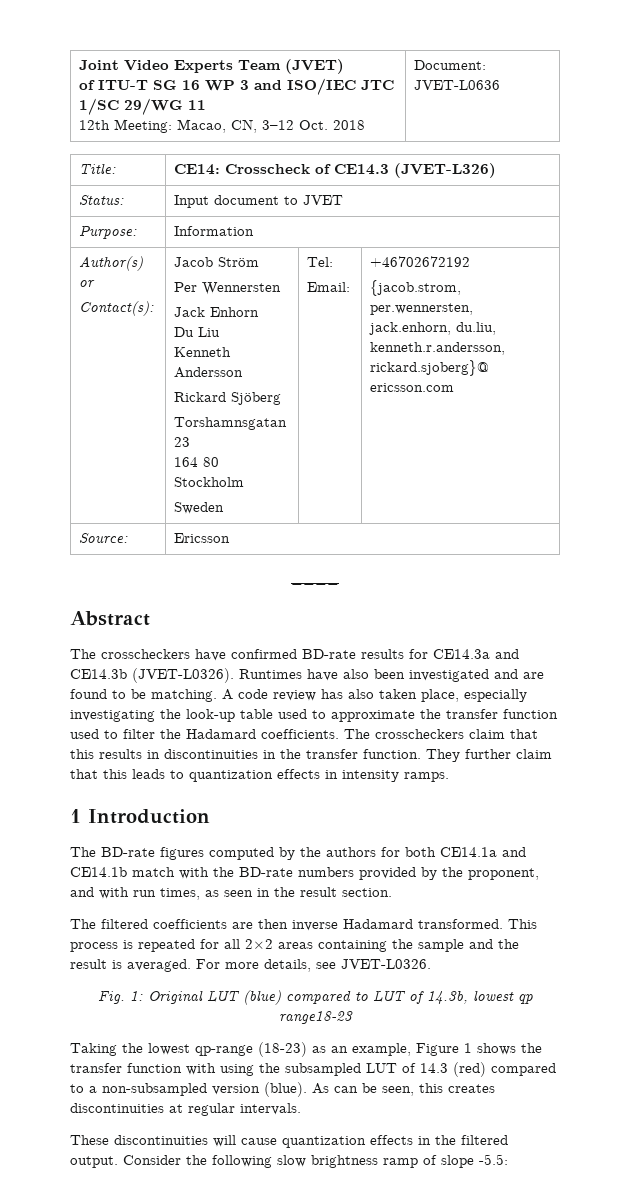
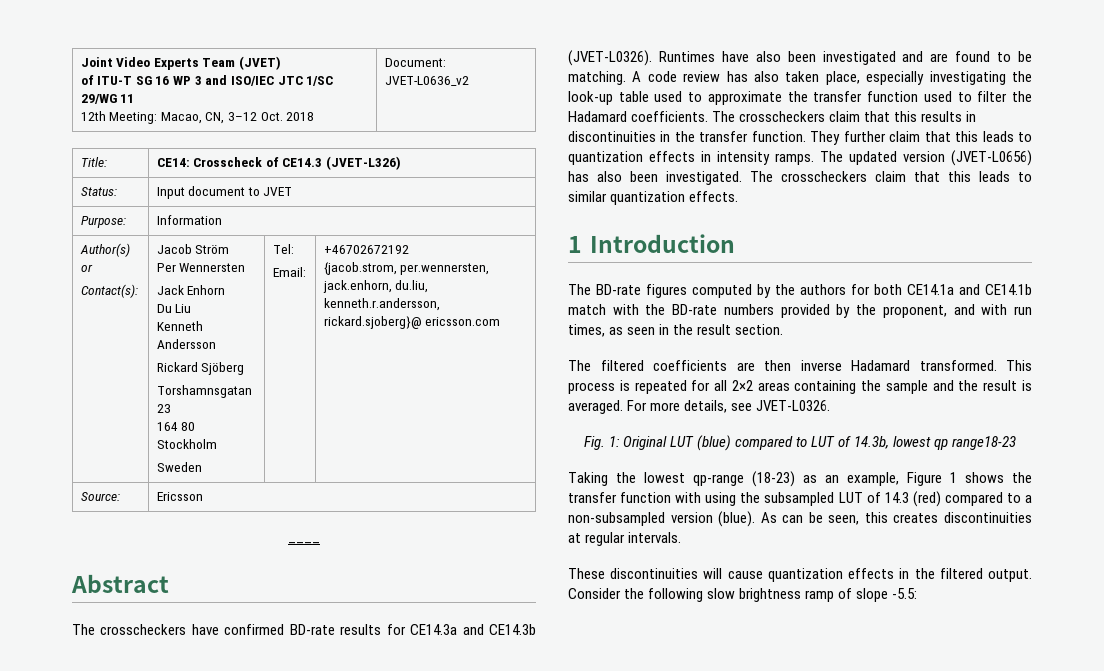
  Joint Video Experts Team (JVET)
  of ITU-T SG 16 WP 3 and ISO/IEC JTC 1/SC 29/WG 11
- 12th Meeting: Macao, CN, 3–12 Oct. 2018 | Document: JVET-L0636
+ 12th Meeting: Macao, CN, 3–12 Oct. 2018 | Document: JVET-L0636_v2
+ The updated version (JVET-L0656) has also been investigated. The crosscheckers claim that this leads to similar quantization effects.

